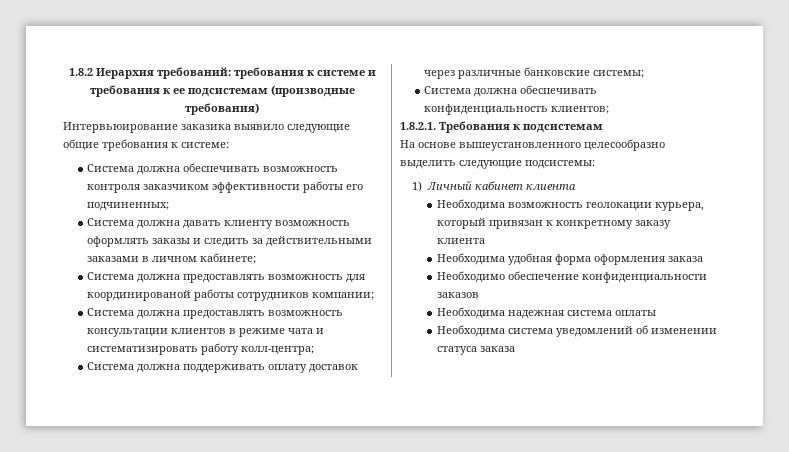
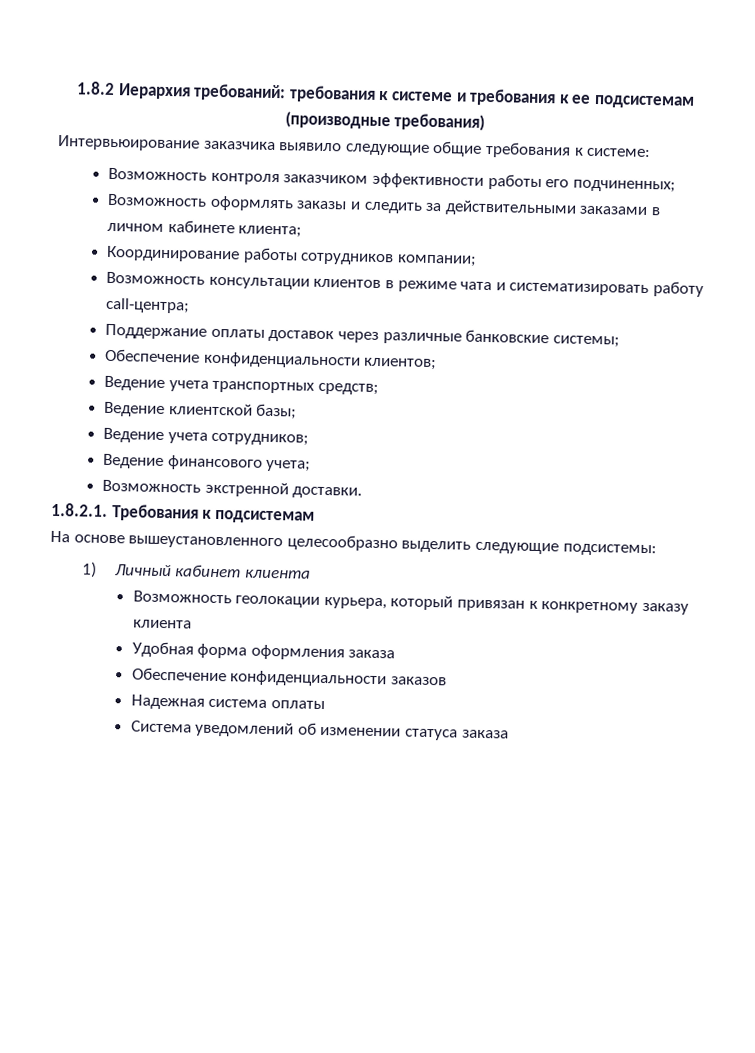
- Интервьюирование заказика выявило следующие общие требования к системе:
+ Интервьюирование заказчика выявило следующие общие требования к системе:
- Система должна обеспечивать возможность контроля заказчиком эффективности работы его подчиненных;
+ Возможность контроля заказчиком эффективности работы его подчиненных;
- Система должна давать клиенту возможность оформлять заказы и следить за действительными заказами в личном кабинете;
- Система должна предоставлять возможность для координированой работы сотрудников компании;
+ Возможность оформлять заказы и следить за действительными заказами в личном кабинете клиента;
+ Координирование работы сотрудников компании;
- Система должна предоставлять возможность консультации клиентов в режиме чата и систематизировать работу колл-центра;
- Система должна поддерживать оплату доставок через различные банковские системы;
+ Возможность консультации клиентов в режиме чата и систематизировать работу call-центра;
+ Поддержание оплаты доставок через различные банковские системы;
- Система должна обеспечивать конфиденциальность клиентов;
+ Обеспечение конфиденциальности клиентов;
+ Ведение учета транспортных средств;
+ Ведение клиентской базы;
+ Ведение учета сотрудников;
+ Ведение финансового учета;
+ Возможность экстренной доставки.
- Необходима возможность геолокации курьера, который привязан к конкретному заказу клиента
+ Возможность геолокации курьера, который привязан к конкретному заказу клиента
- Необходима удобная форма оформления заказа
+ Удобная форма оформления заказа
- Необходимо обеспечение конфиденциальности заказов
+ Обеспечение конфиденциальности заказов
- Необходима надежная система оплаты
+ Надежная система оплаты
- Необходима система уведомлений об изменении статуса заказа
+ Система уведомлений об изменении статуса заказа

